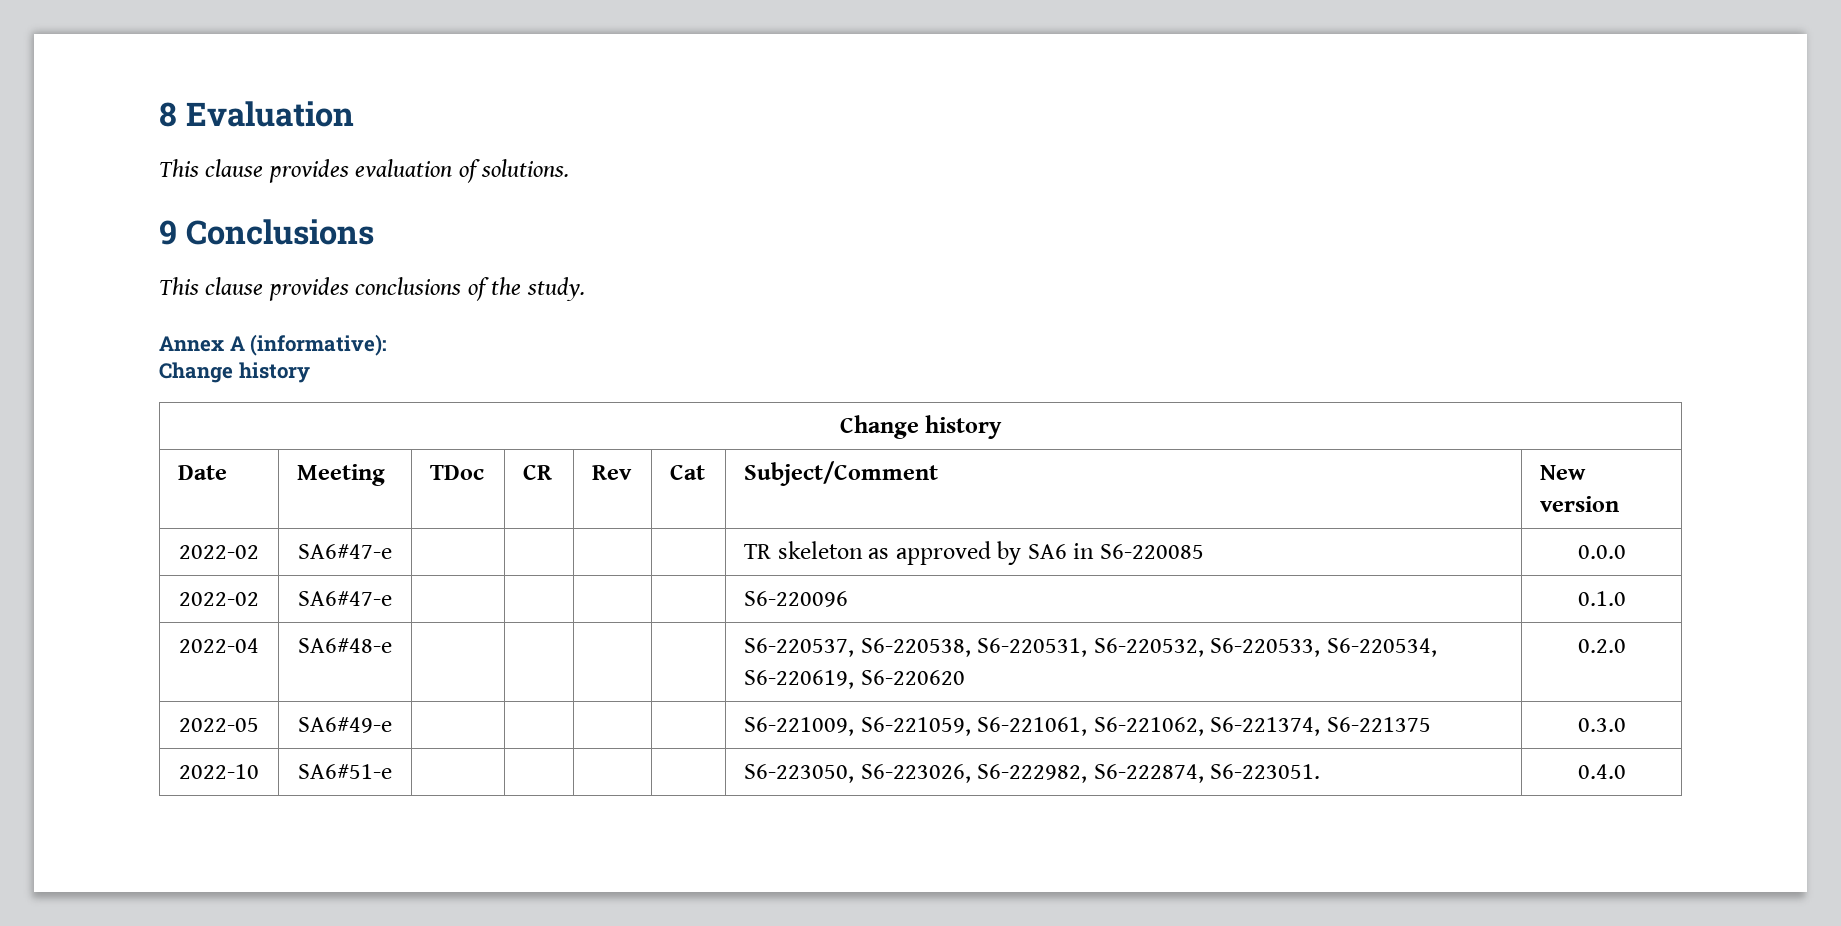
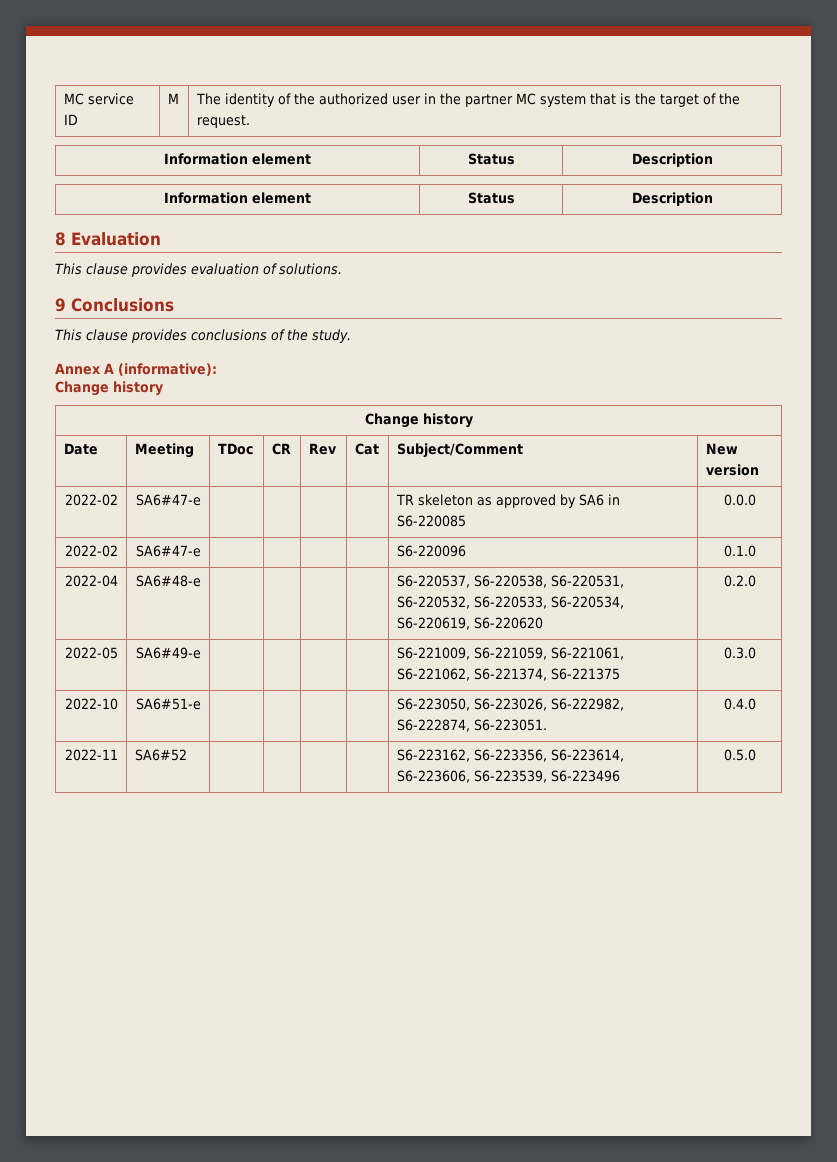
+ MC service ID | M | The identity of the authorized user in the partner MC system that is the target of the request.
+ Information element | Status | Description
+ Information element | Status | Description
+ 2022-11 | SA6#52 | | | | | S6-223162, S6-223356, S6-223614, S6-223606, S6-223539, S6-223496 | 0.5.0

